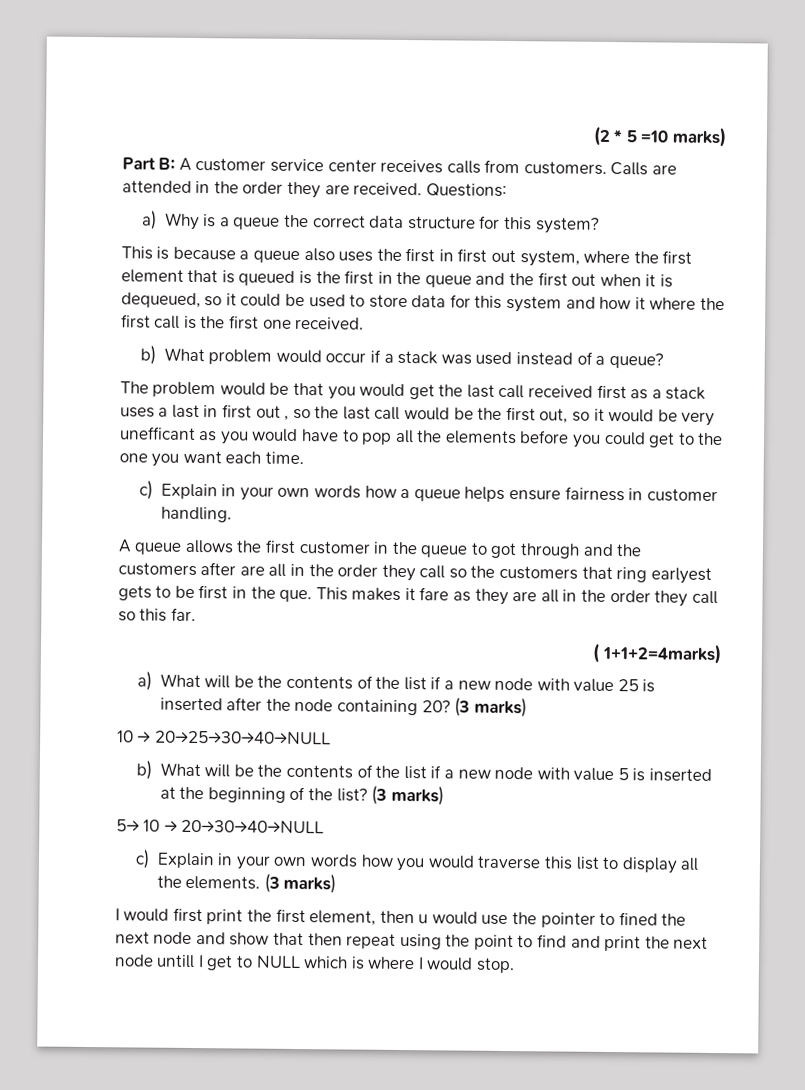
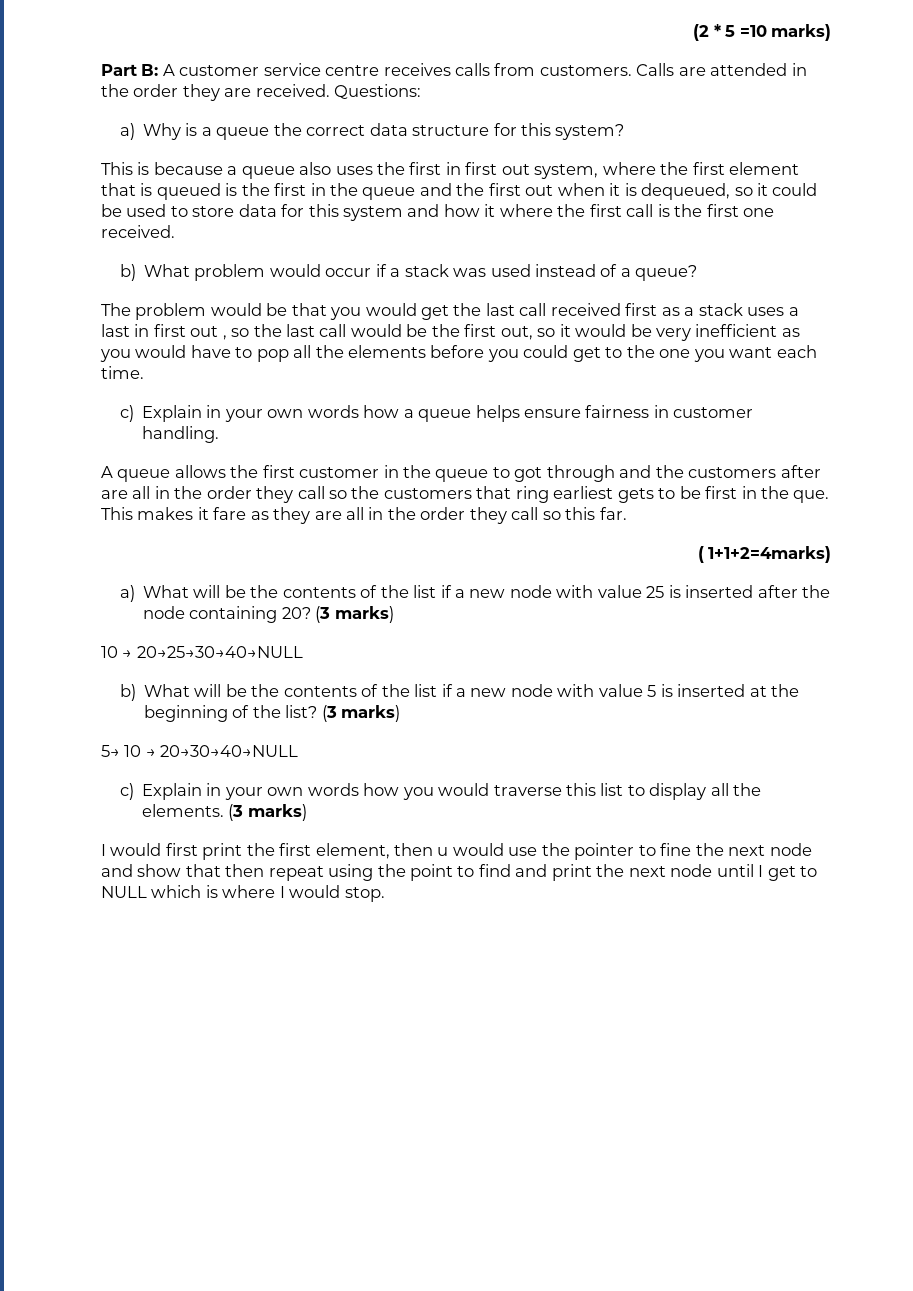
- Part B: A customer service center receives calls from customers.
+ Part B: A customer service centre receives calls from customers.
- The problem would be that you would get the last call received first as a stack uses a last in first out , so the last call would be the first out, so it would be very unefficant as you would have to pop all the elements before you could get to the one you want each time.
+ The problem would be that you would get the last call received first as a stack uses a last in first out , so the last call would be the first out, so it would be very inefficient as you would have to pop all the elements before you could get to the one you want each time.
- A queue allows the first customer in the queue to got through and the customers after are all in the order they call so the customers that ring earlyest gets to be first in the que.
+ A queue allows the first customer in the queue to got through and the customers after are all in the order they call so the customers that ring earliest gets to be first in the que.
- I would first print the first element, then u would use the pointer to fined the next node and show that then repeat using the point to find and print the next node untill I get to NULL which is where I would stop.
+ I would first print the first element, then u would use the pointer to fine the next node and show that then repeat using the point to find and print the next node until I get to NULL which is where I would stop.

